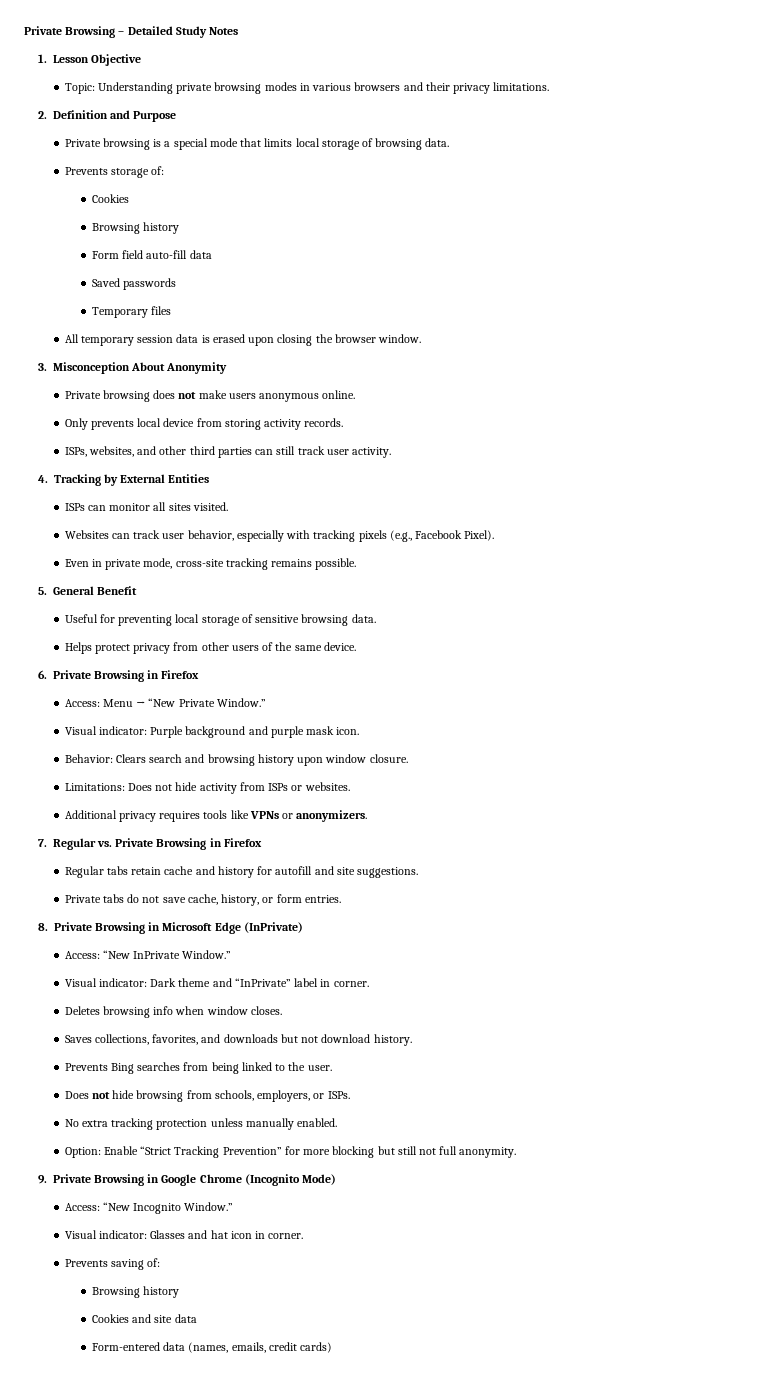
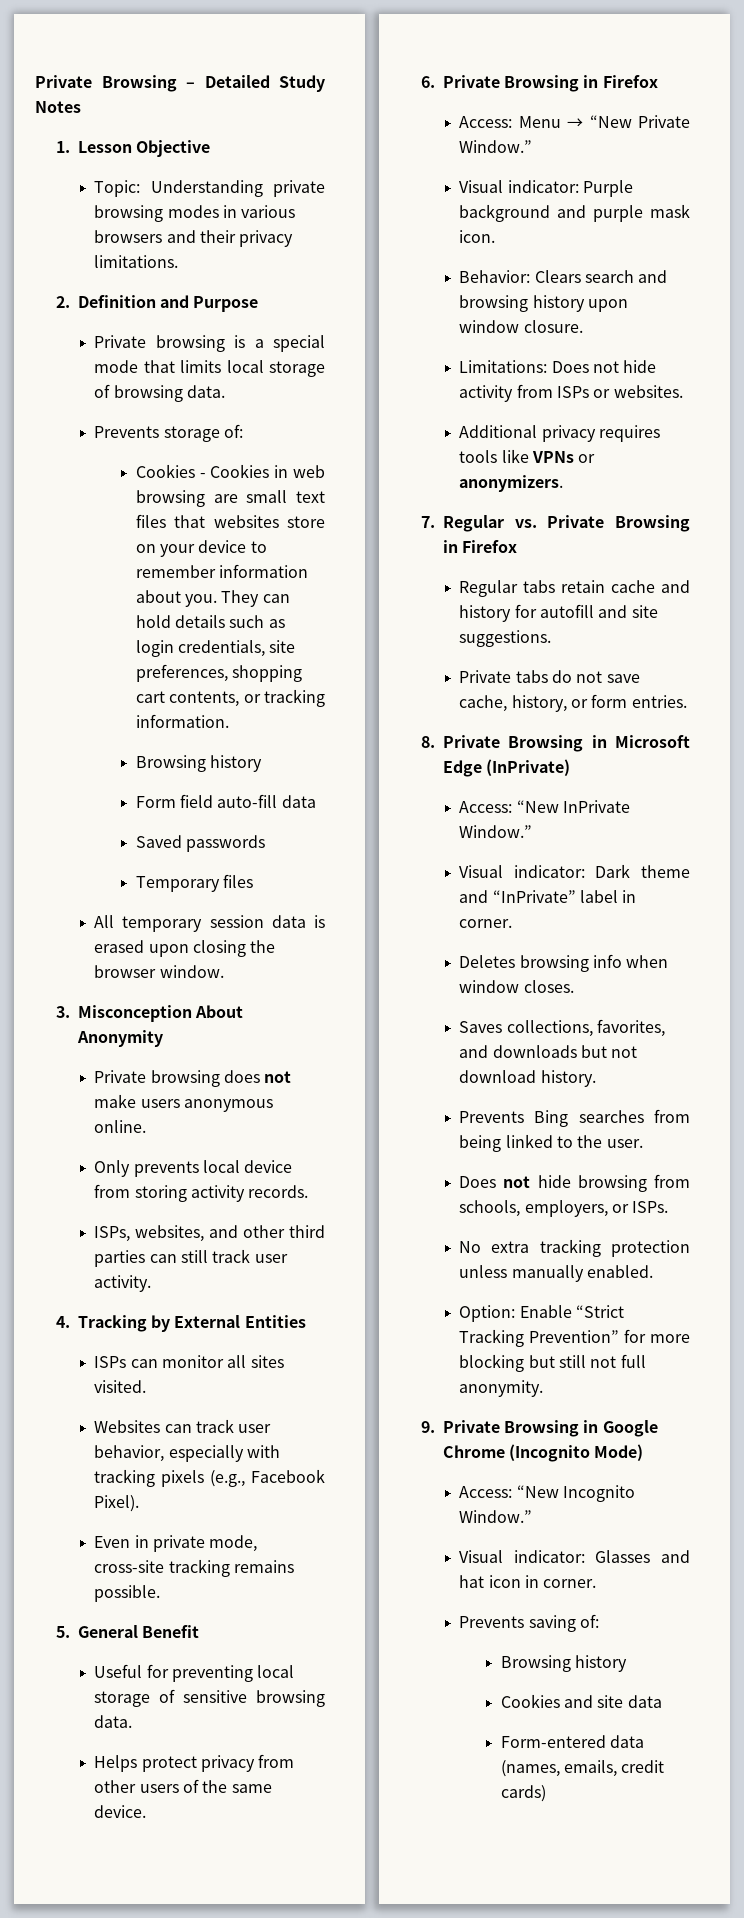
  Prevents storage of:
- Cookies
+ Cookies - Cookies in web browsing are small text files that websites store on your device to remember information about you. They can hold details such as login credentials, site preferences, shopping cart contents, or tracking information.

